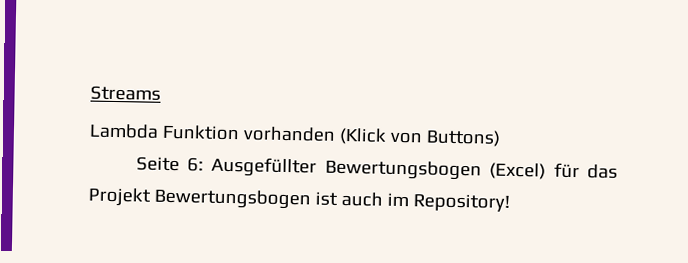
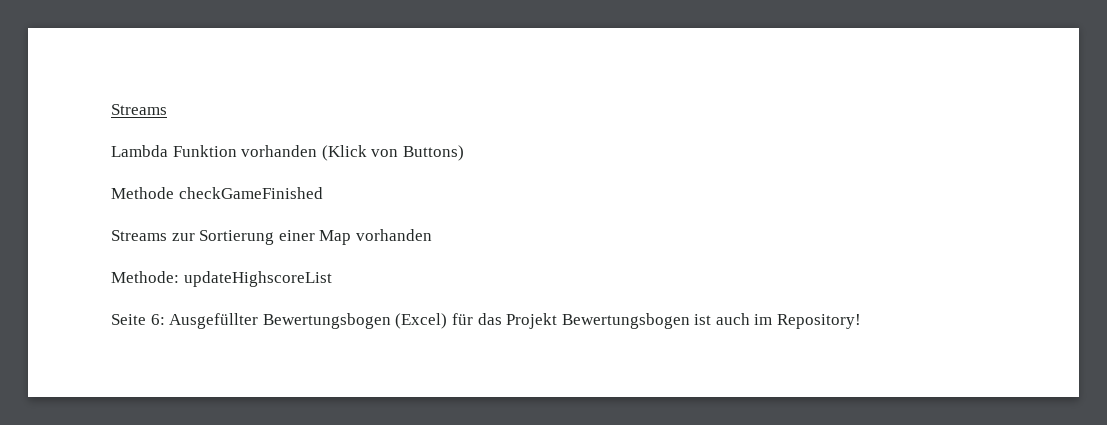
+ Methode checkGameFinished
+ Streams zur Sortierung einer Map vorhanden
+ Methode: updateHighscoreList

